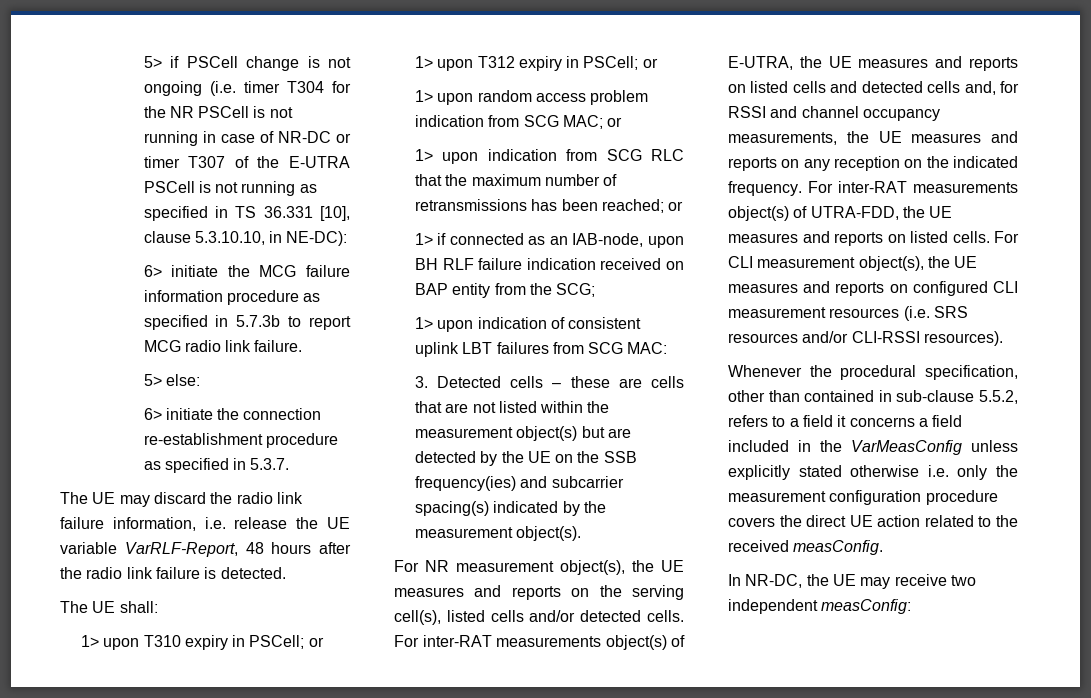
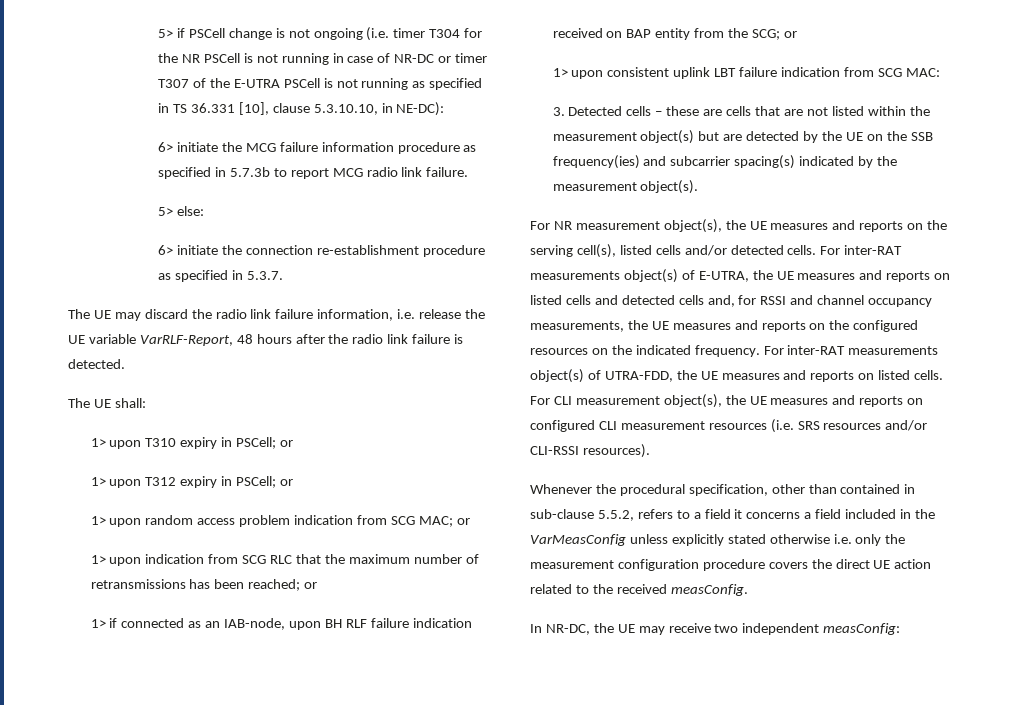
- 1> if connected as an IAB-node, upon BH RLF failure indication received on BAP entity from the SCG;
- 1> upon indication of consistent uplink LBT failures from SCG MAC:
+ 1> if connected as an IAB-node, upon BH RLF failure indication received on BAP entity from the SCG; or
+ 1> upon consistent uplink LBT failure indication from SCG MAC:
- For inter-RAT measurements object(s) of E-UTRA, the UE measures and reports on listed cells and detected cells and, for RSSI and channel occupancy measurements, the UE measures and reports on any reception on the indicated frequency.
+ For inter-RAT measurements object(s) of E-UTRA, the UE measures and reports on listed cells and detected cells and, for RSSI and channel occupancy measurements, the UE measures and reports on the configured resources on the indicated frequency.

